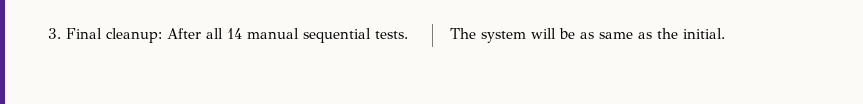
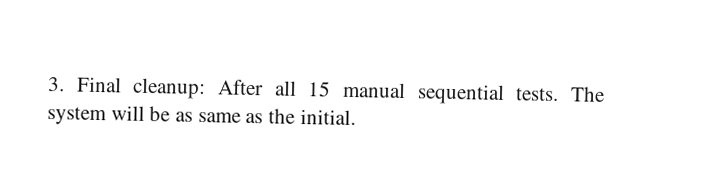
- 3. Final cleanup: After all 14 manual sequential tests.
+ 3. Final cleanup: After all 15 manual sequential tests.

